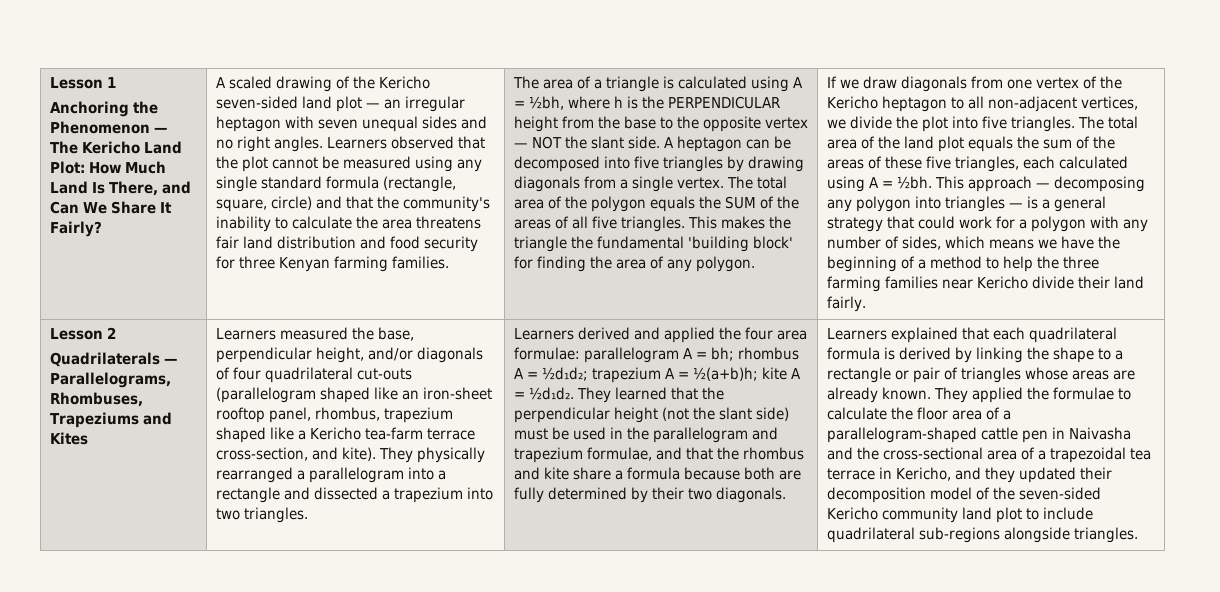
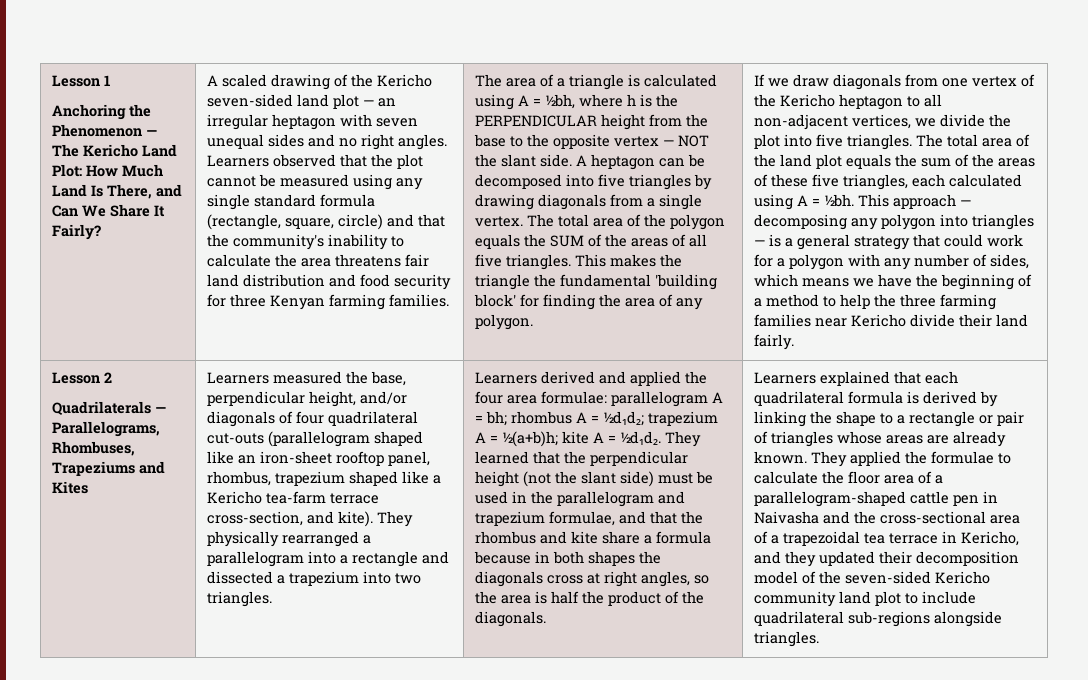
- They learned that the perpendicular height (not the slant side) must be used in the parallelogram and trapezium formulae, and that the rhombus and kite share a formula because both are fully determined by their two diagonals.
+ They learned that the perpendicular height (not the slant side) must be used in the parallelogram and trapezium formulae, and that the rhombus and kite share a formula because in both shapes the diagonals cross at right angles, so the area is half the product of the diagonals.

